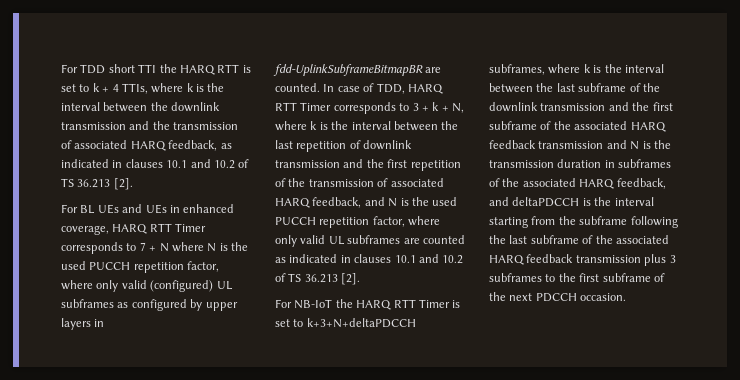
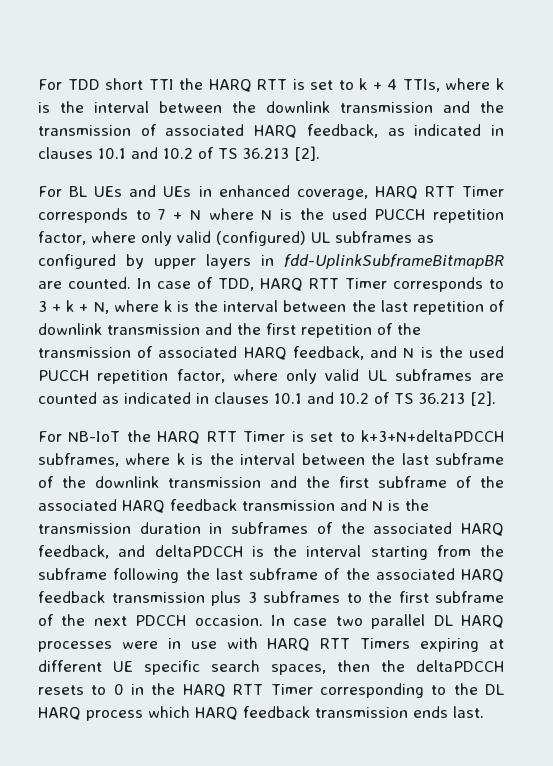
+ In case two parallel DL HARQ processes were in use with HARQ RTT Timers expiring at different UE specific search spaces, then the deltaPDCCH resets to 0 in the HARQ RTT Timer corresponding to the DL HARQ process which HARQ feedback transmission ends last.

